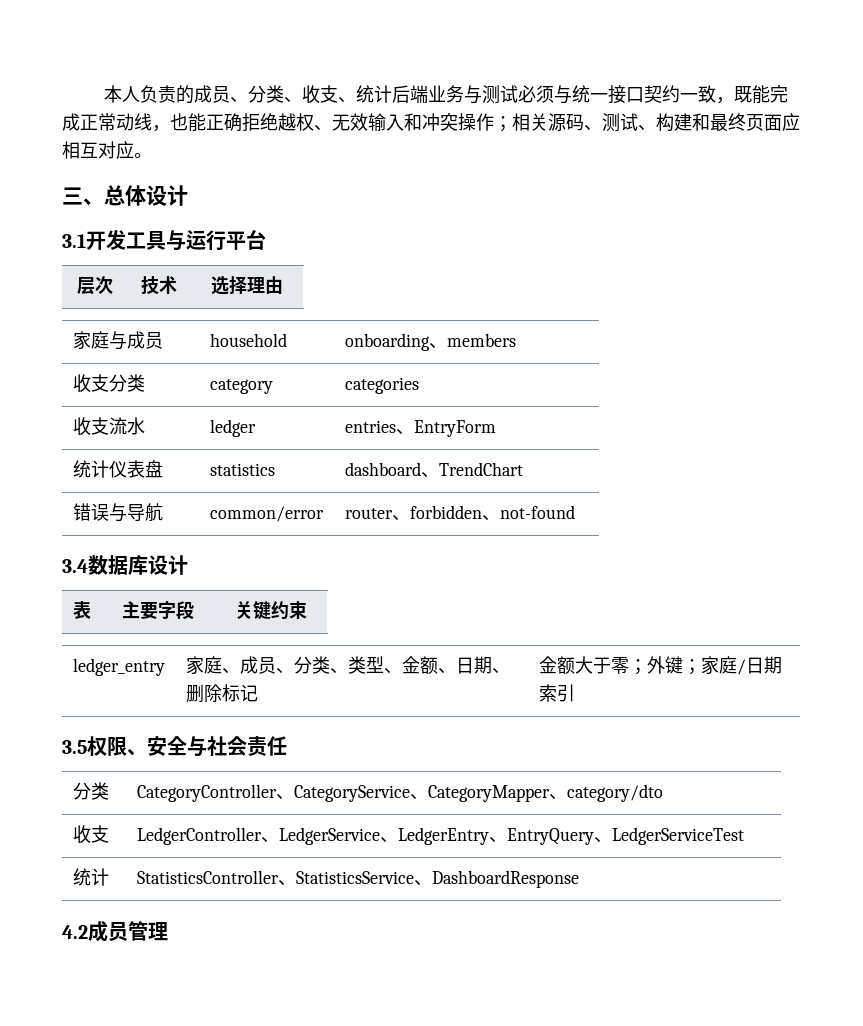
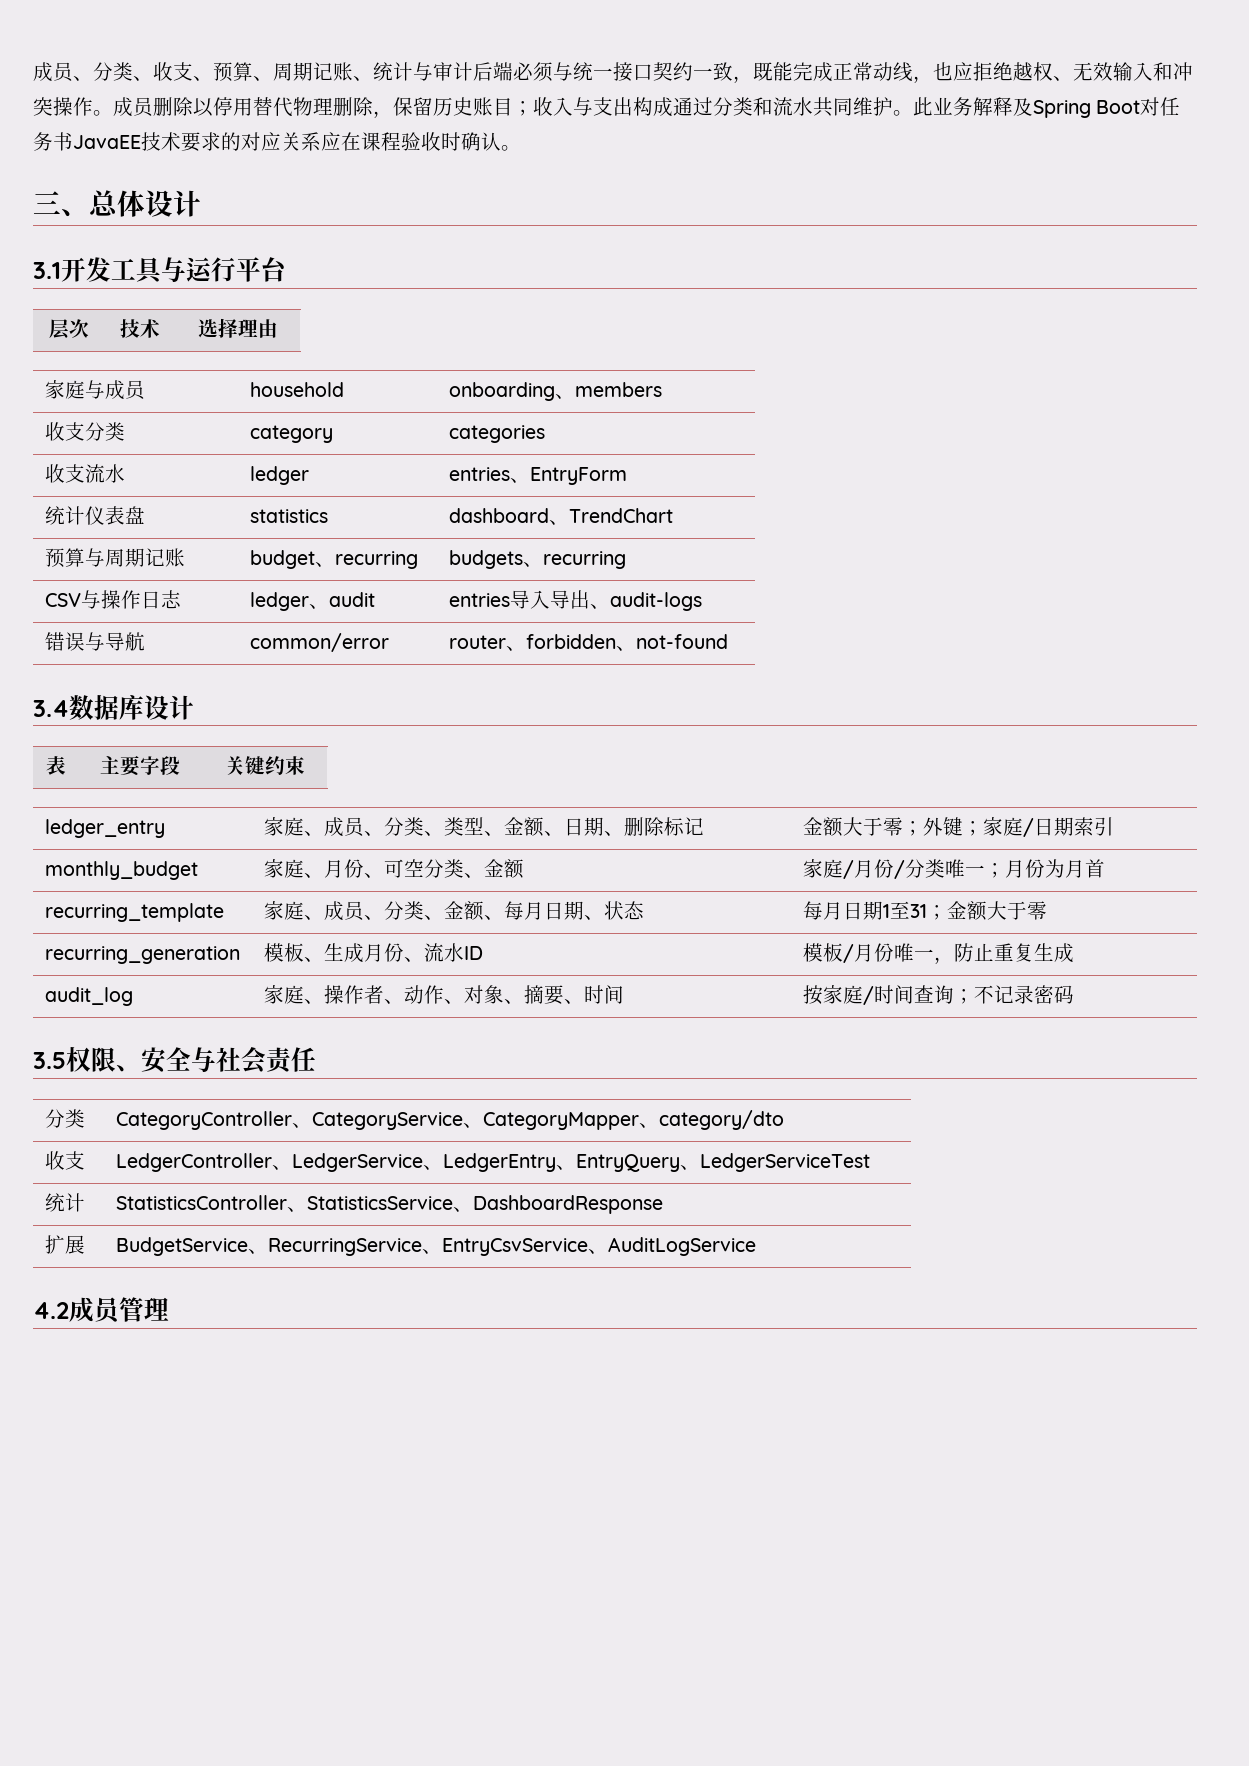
- 本人负责的成员、分类、收支、统计后端业务与测试必须与统一接口契约一致，既能完成正常动线，也能正确拒绝越权、无效输入和冲突操作；相关源码、测试、构建和最终页面应相互对应。
+ 成员、分类、收支、预算、周期记账、统计与审计后端必须与统一接口契约一致，既能完成正常动线，也应拒绝越权、无效输入和冲突操作。成员删除以停用替代物理删除，保留历史账目；收入与支出构成通过分类和流水共同维护。此业务解释及Spring Boot对任务书JavaEE技术要求的对应关系应在课程验收时确认。
+ 预算与周期记账 | budget、recurring | budgets、recurring
+ CSV与操作日志 | ledger、audit | entries导入导出、audit-logs
+ monthly_budget | 家庭、月份、可空分类、金额 | 家庭/月份/分类唯一；月份为月首
+ recurring_template | 家庭、成员、分类、金额、每月日期、状态 | 每月日期1至31；金额大于零
+ recurring_generation | 模板、生成月份、流水ID | 模板/月份唯一，防止重复生成
+ audit_log | 家庭、操作者、动作、对象、摘要、时间 | 按家庭/时间查询；不记录密码
+ 扩展 | BudgetService、RecurringService、EntryCsvService、AuditLogService

